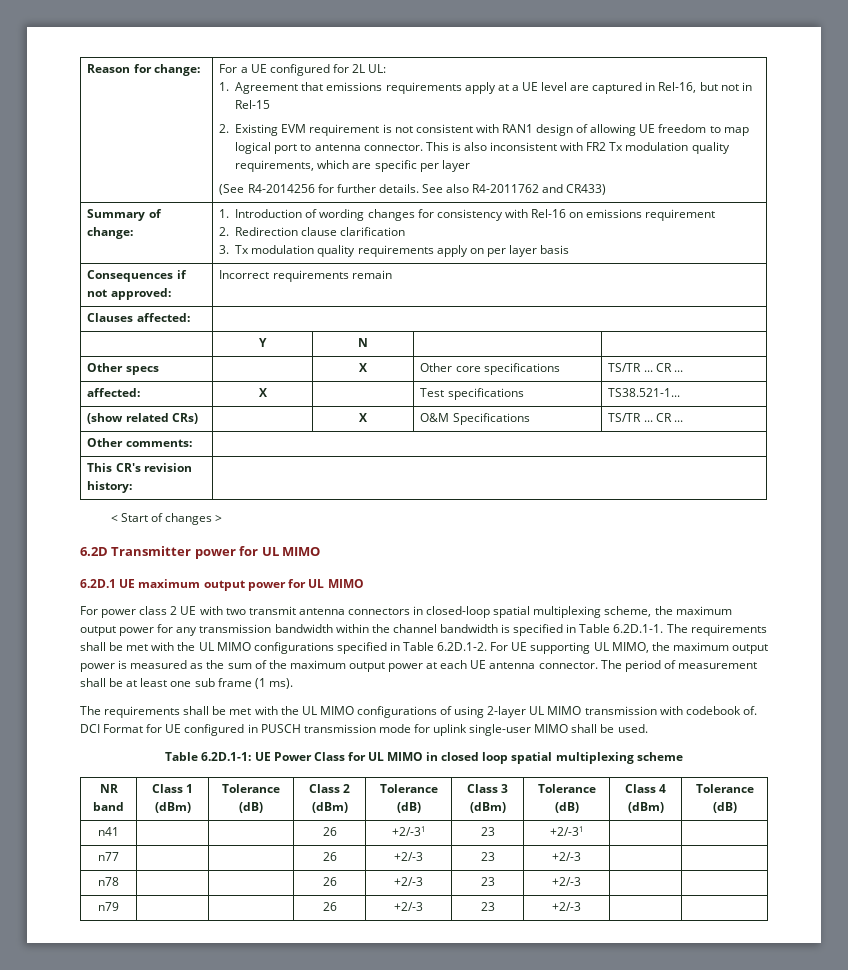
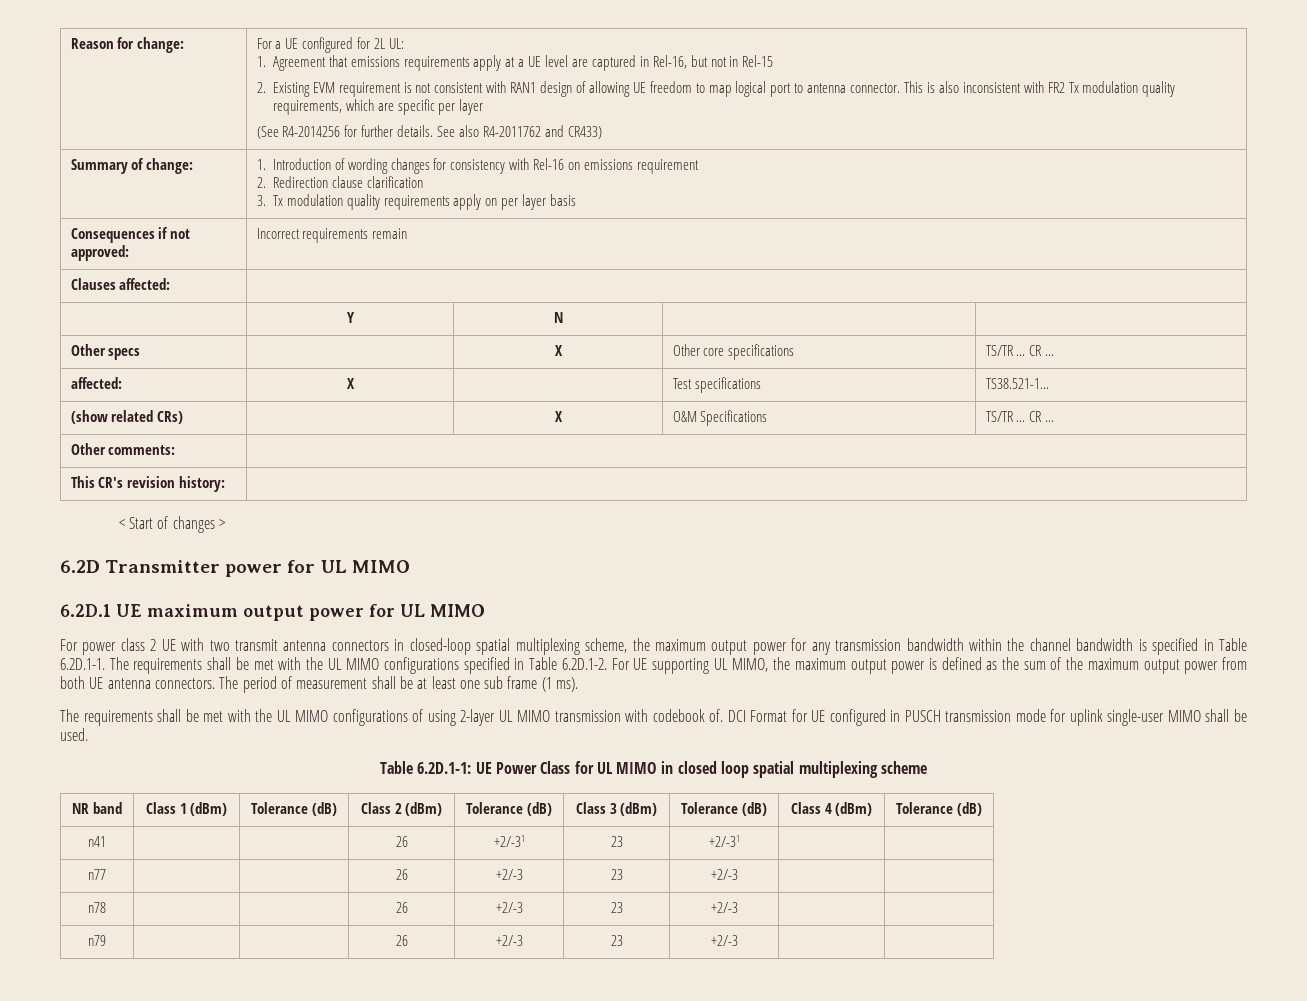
- For power class 2 UE with two transmit antenna connectors in closed-loop spatial multiplexing scheme, the maximum output power for any transmission bandwidth within the channel bandwidth is specified in Table 6.2D.1-1. The requirements shall be met with the UL MIMO configurations specified in Table 6.2D.1-2. For UE supporting UL MIMO, the maximum output power is measured as the sum of the maximum output power at each UE antenna connector.
+ For power class 2 UE with two transmit antenna connectors in closed-loop spatial multiplexing scheme, the maximum output power for any transmission bandwidth within the channel bandwidth is specified in Table 6.2D.1-1. The requirements shall be met with the UL MIMO configurations specified in Table 6.2D.1-2. For UE supporting UL MIMO, the maximum output power is defined as the sum of the maximum output power from both UE antenna connectors.

